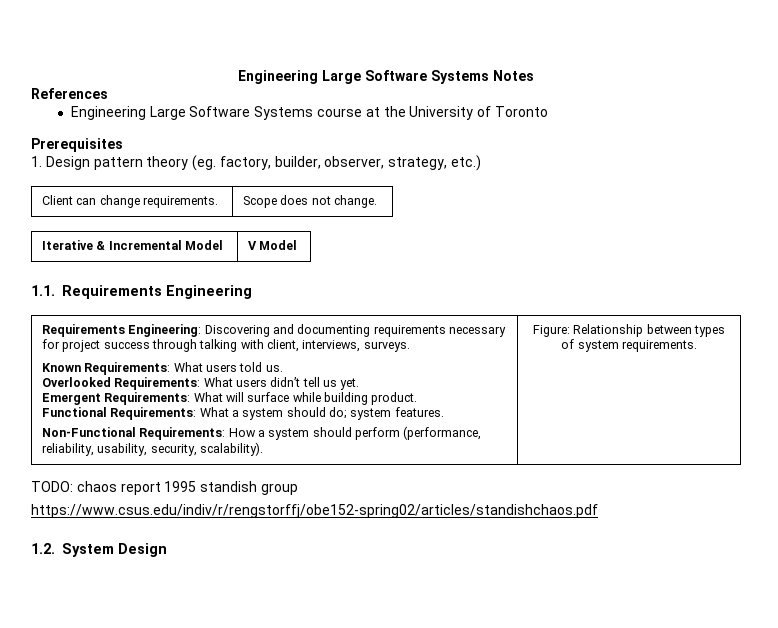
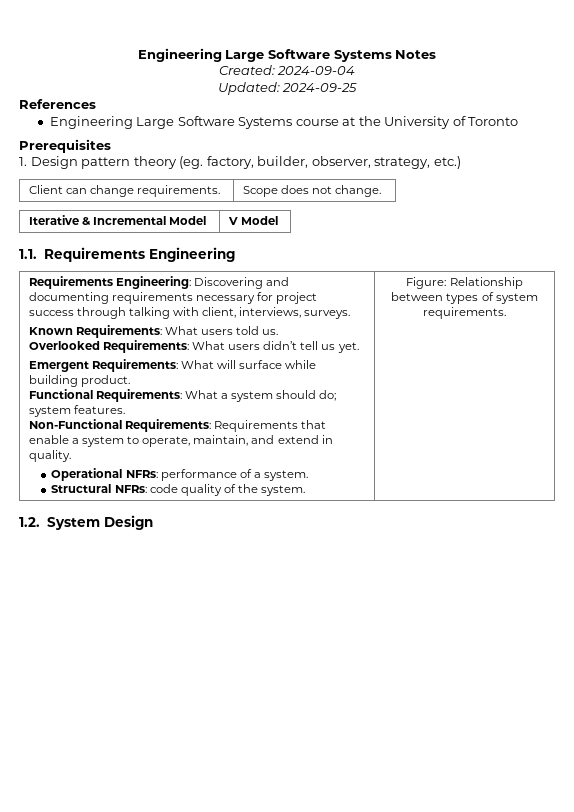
+ Created: 2024-09-04
+ Updated: 2024-09-25
- Non-Functional Requirements: How a system should perform (performance, reliability, usability, security, scalability).
+ Non-Functional Requirements: Requirements that enable a system to operate, maintain, and extend in quality.
+ Operational NFRs: performance of a system.
+ Structural NFRs: code quality of the system.
- TODO: chaos report 1995 standish group
- https://www.csus.edu/indiv/r/rengstorffj/obe152-spring02/articles/standishchaos.pdf

